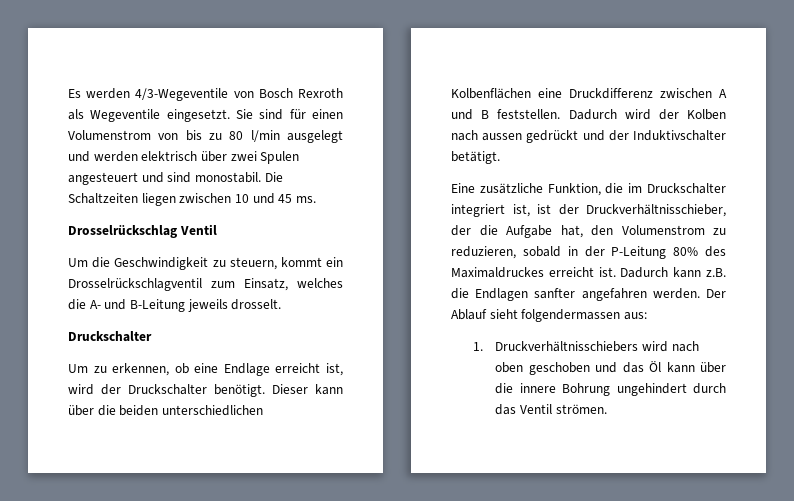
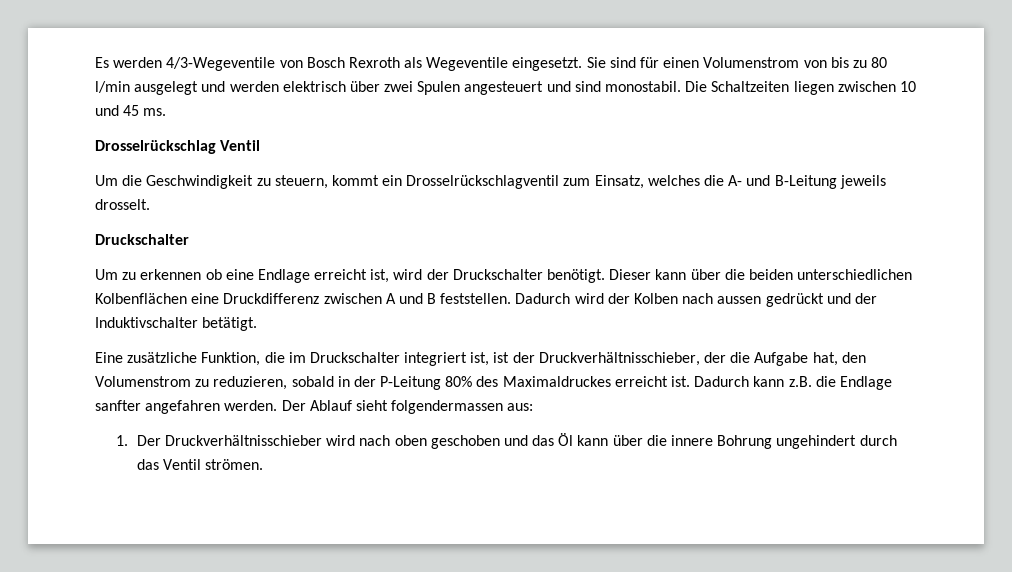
- Um zu erkennen, ob eine Endlage erreicht ist, wird der Druckschalter benötigt.
+ Um zu erkennen ob eine Endlage erreicht ist, wird der Druckschalter benötigt.
- Dadurch kann z.B. die Endlagen sanfter angefahren werden.
+ Dadurch kann z.B. die Endlage sanfter angefahren werden.
- 1. Druckverhältnisschiebers wird nach oben geschoben und das Öl kann über die innere Bohrung ungehindert durch das Ventil strömen.
+ 1. Der Druckverhältnisschieber wird nach oben geschoben und das Öl kann über die innere Bohrung ungehindert durch das Ventil strömen.

